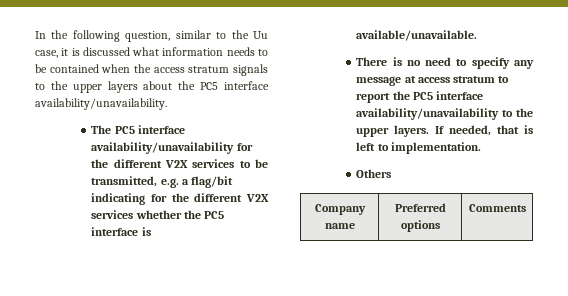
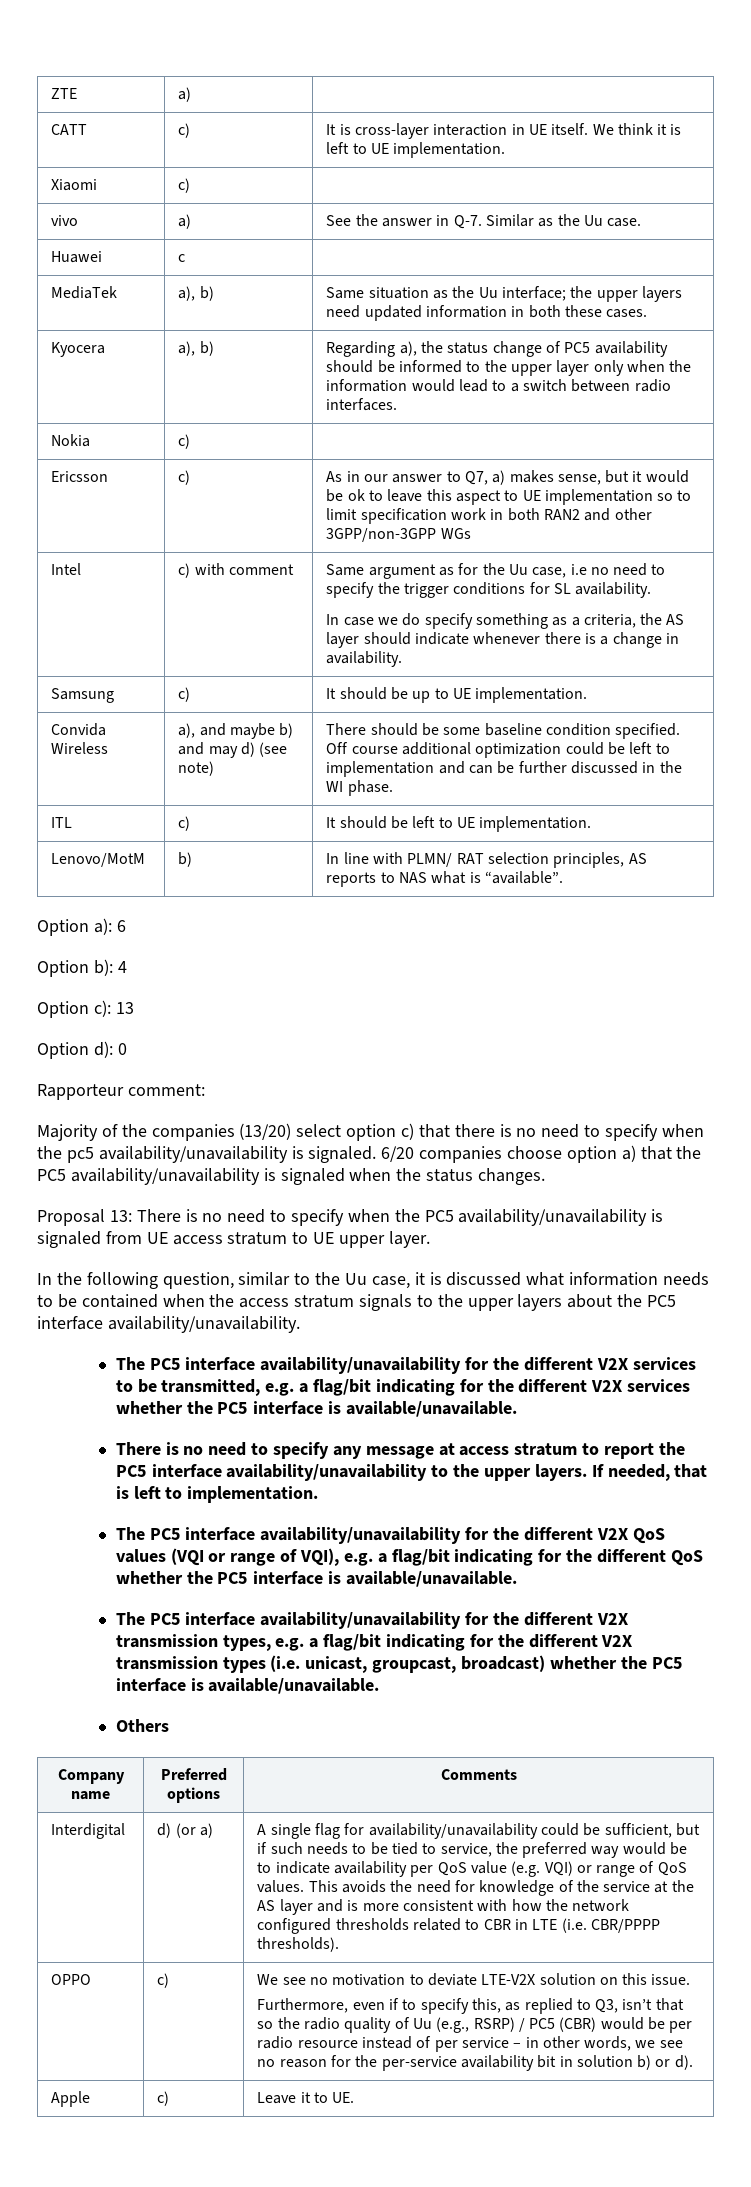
+ ZTE | a) |
+ CATT | c) | It is cross-layer interaction in UE itself. We think it is left to UE implementation.
+ Xiaomi | c) |
+ vivo | a) | See the answer in Q-7. Similar as the Uu case.
+ Huawei | c |
+ MediaTek | a), b) | Same situation as the Uu interface; the upper layers need updated information in both these cases.
+ Kyocera | a), b) | Regarding a), the status change of PC5 availability should be informed to the upper layer only when the information would lead to a switch between radio interfaces.
+ Nokia | c) |
+ Ericsson | c) | As in our answer to Q7, a) makes sense, but it would be ok to leave this aspect to UE implementation so to limit specification work in both RAN2 and other 3GPP/non-3GPP WGs
+ Intel | c) with comment | Same argument as for the Uu case, i.e no need to specify the trigger conditions for SL availability.
+ In case we do specify something as a criteria, the AS layer should indicate whenever there is a change in availability.
+ Samsung | c) | It should be up to UE implementation.
+ Convida Wireless | a), and maybe b) and may d) (see note) | There should be some baseline condition specified. Off course additional optimization could be left to implementation and can be further discussed in the WI phase.
+ ITL | c) | It should be left to UE implementation.
+ Lenovo/MotM | b) | In line with PLMN/ RAT selection principles, AS reports to NAS what is “available”.
+ Option a): 6
+ Option b): 4
+ Option c): 13
+ Option d): 0
+ Rapporteur comment:
+ Majority of the companies (13/20) select option c) that there is no need to specify when the pc5 availability/unavailability is signaled. 6/20 companies choose option a) that the PC5 availability/unavailability is signaled when the status changes.
+ Proposal 13: There is no need to specify when the PC5 availability/unavailability is signaled from UE access stratum to UE upper layer.
+ The PC5 interface availability/unavailability for the different V2X QoS values (VQI or range of VQI), e.g. a flag/bit indicating for the different QoS whether the PC5 interface is available/unavailable.
+ The PC5 interface availability/unavailability for the different V2X transmission types, e.g. a flag/bit indicating for the different V2X transmission types (i.e. unicast, groupcast, broadcast) whether the PC5 interface is available/unavailable.
+ Interdigital | d) (or a) | A single flag for availability/unavailability could be sufficient, but if such needs to be tied to service, the preferred way would be to indicate availability per QoS value (e.g. VQI) or range of QoS values. This avoids the need for knowledge of the service at the AS layer and is more consistent with how the network configured thresholds related to CBR in LTE (i.e. CBR/PPPP thresholds).
+ OPPO | c) | We see no motivation to deviate LTE-V2X solution on this issue.
+ Furthermore, even if to specify this, as replied to Q3, isn’t that so the radio quality of Uu (e.g., RSRP) / PC5 (CBR) would be per radio resource instead of per service – in other words, we see no reason for the per-service availability bit in solution b) or d).
+ Apple | c) | Leave it to UE.

